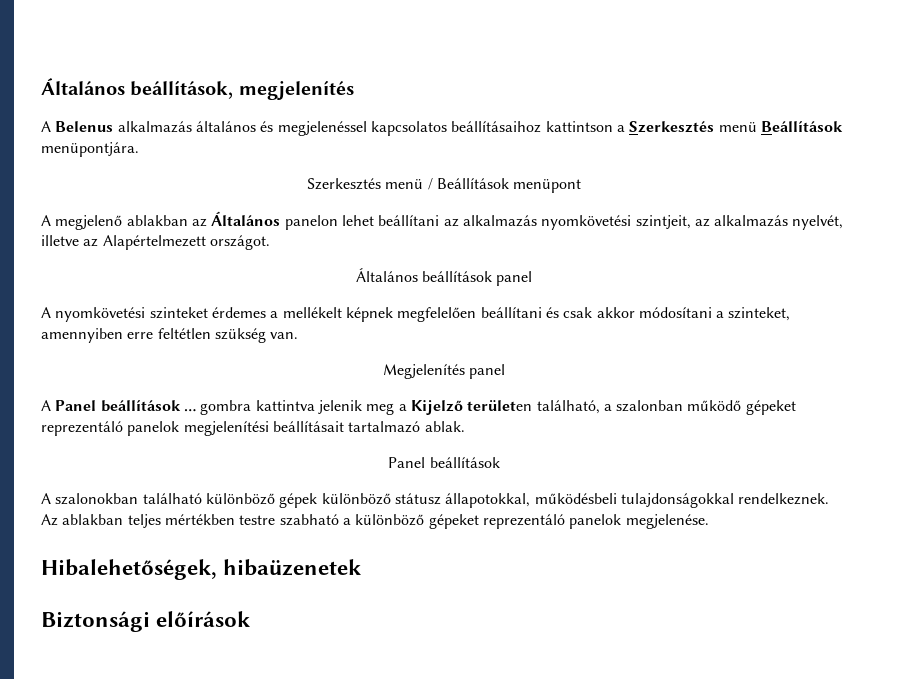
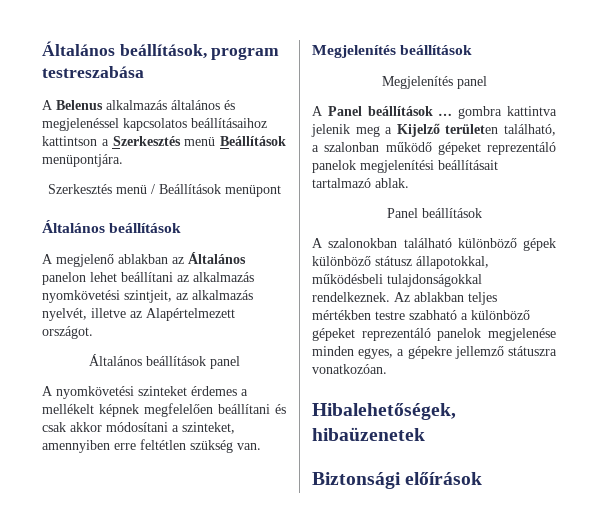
- Általános beállítások, megjelenítés
+ Általános beállítások, program testreszabása
  Szerkesztés menü / Beállítások menüpont
+ Általános beállítások
+ Megjelenítés beállítások
- Az ablakban teljes mértékben testre szabható a különböző gépeket reprezentáló panelok megjelenése.
+ Az ablakban teljes mértékben testre szabható a különböző gépeket reprezentáló panelok megjelenése minden egyes, a gépekre jellemző státuszra vonatkozóan.

